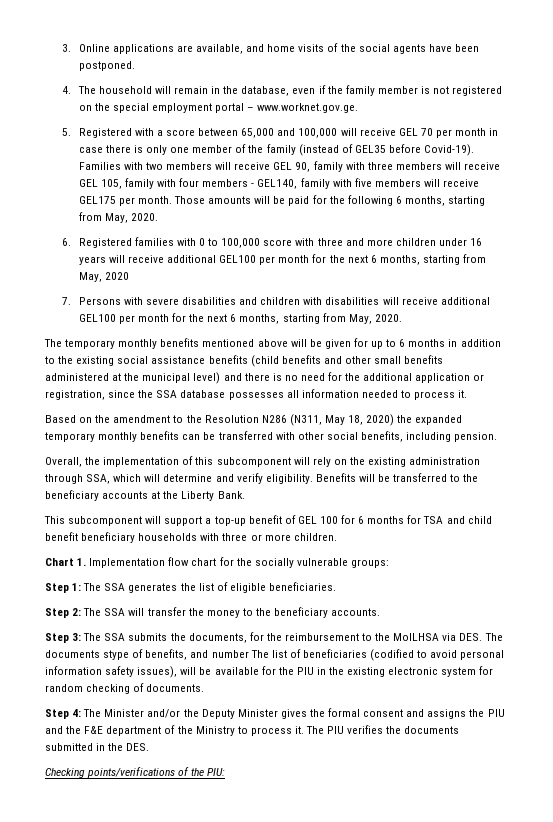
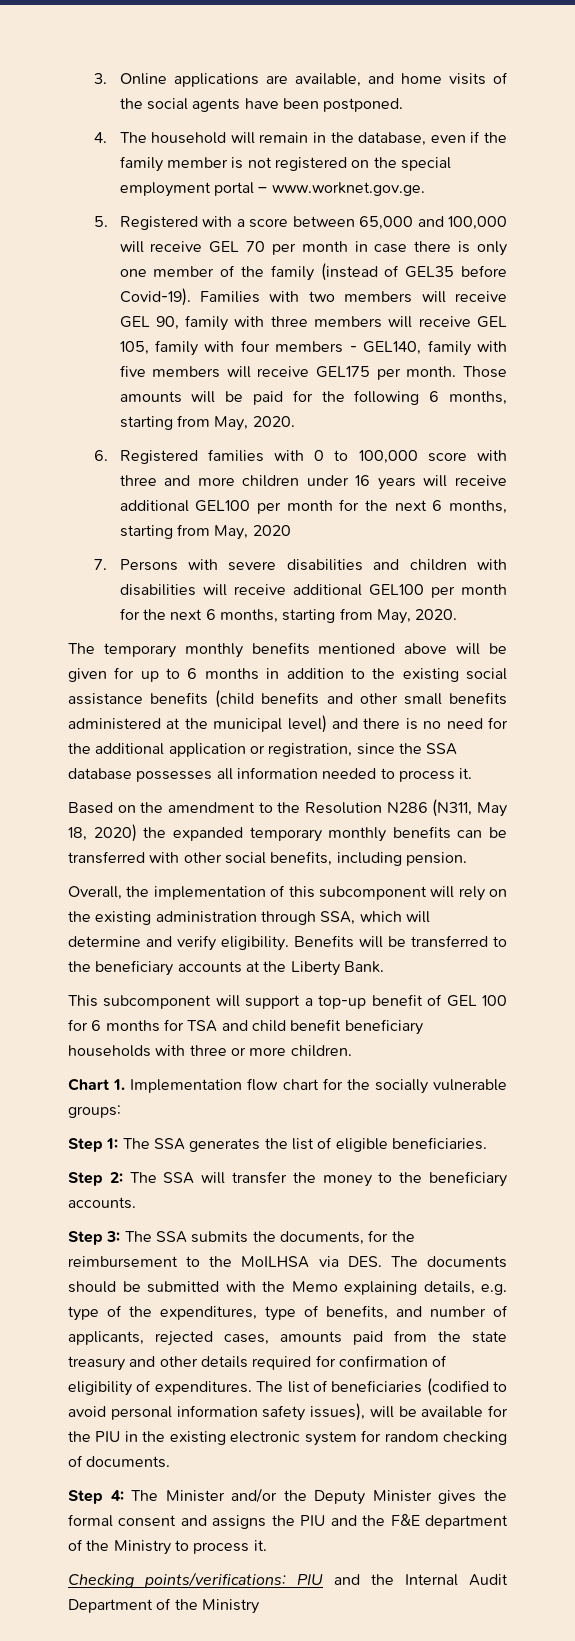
- Step 3: The SSA submits the documents, for the reimbursement to the MoILHSA via DES. The documents stype of benefits, and number The list of beneficiaries (codified to avoid personal information safety issues), will be available for the PIU in the existing electronic system for random checking of documents.
+ Step 3: The SSA submits the documents, for the reimbursement to the MoILHSA via DES. The documents should be submitted with the Memo explaining details, e.g. type of the expenditures, type of benefits, and number of applicants, rejected cases, amounts paid from the state treasury and other details required for confirmation of eligibility of expenditures. The list of beneficiaries (codified to avoid personal information safety issues), will be available for the PIU in the existing electronic system for random checking of documents.
- Step 4: The Minister and/or the Deputy Minister gives the formal consent and assigns the PIU and the F&E department of the Ministry to process it. The PIU verifies the documents submitted in the DES.
- Checking points/verifications of the PIU:
+ Step 4: The Minister and/or the Deputy Minister gives the formal consent and assigns the PIU and the F&E department of the Ministry to process it.
+ Checking points/verifications: PIU and the Internal Audit Department of the Ministry

